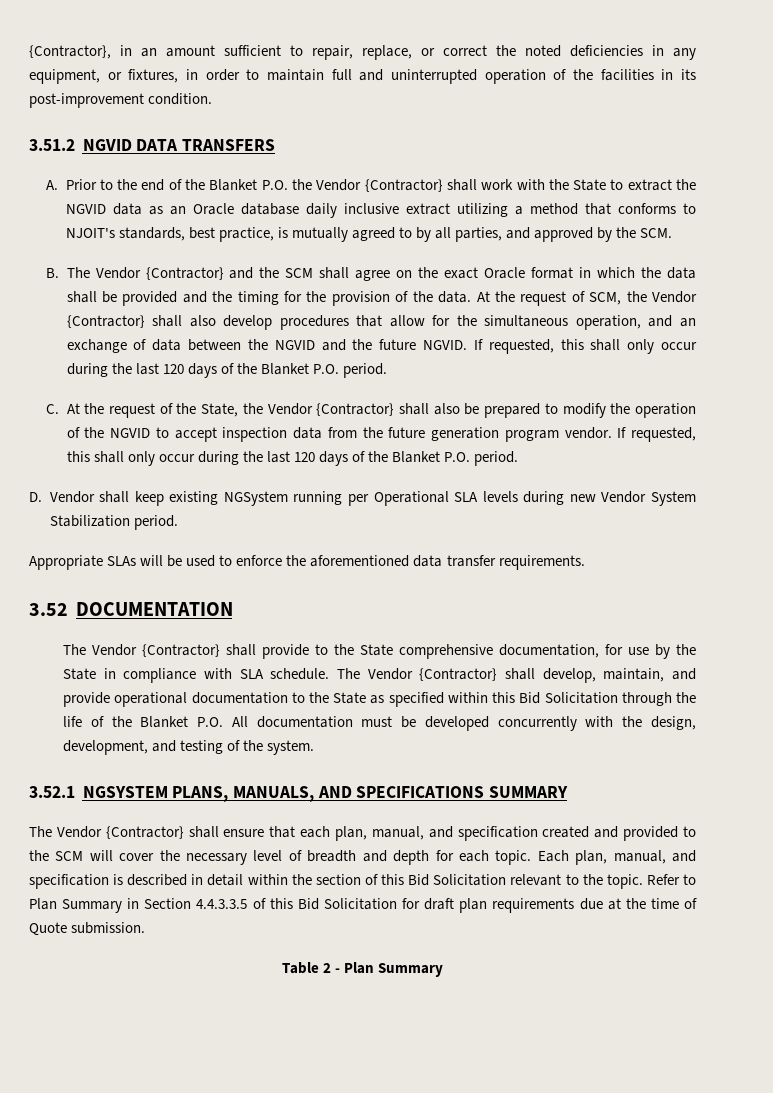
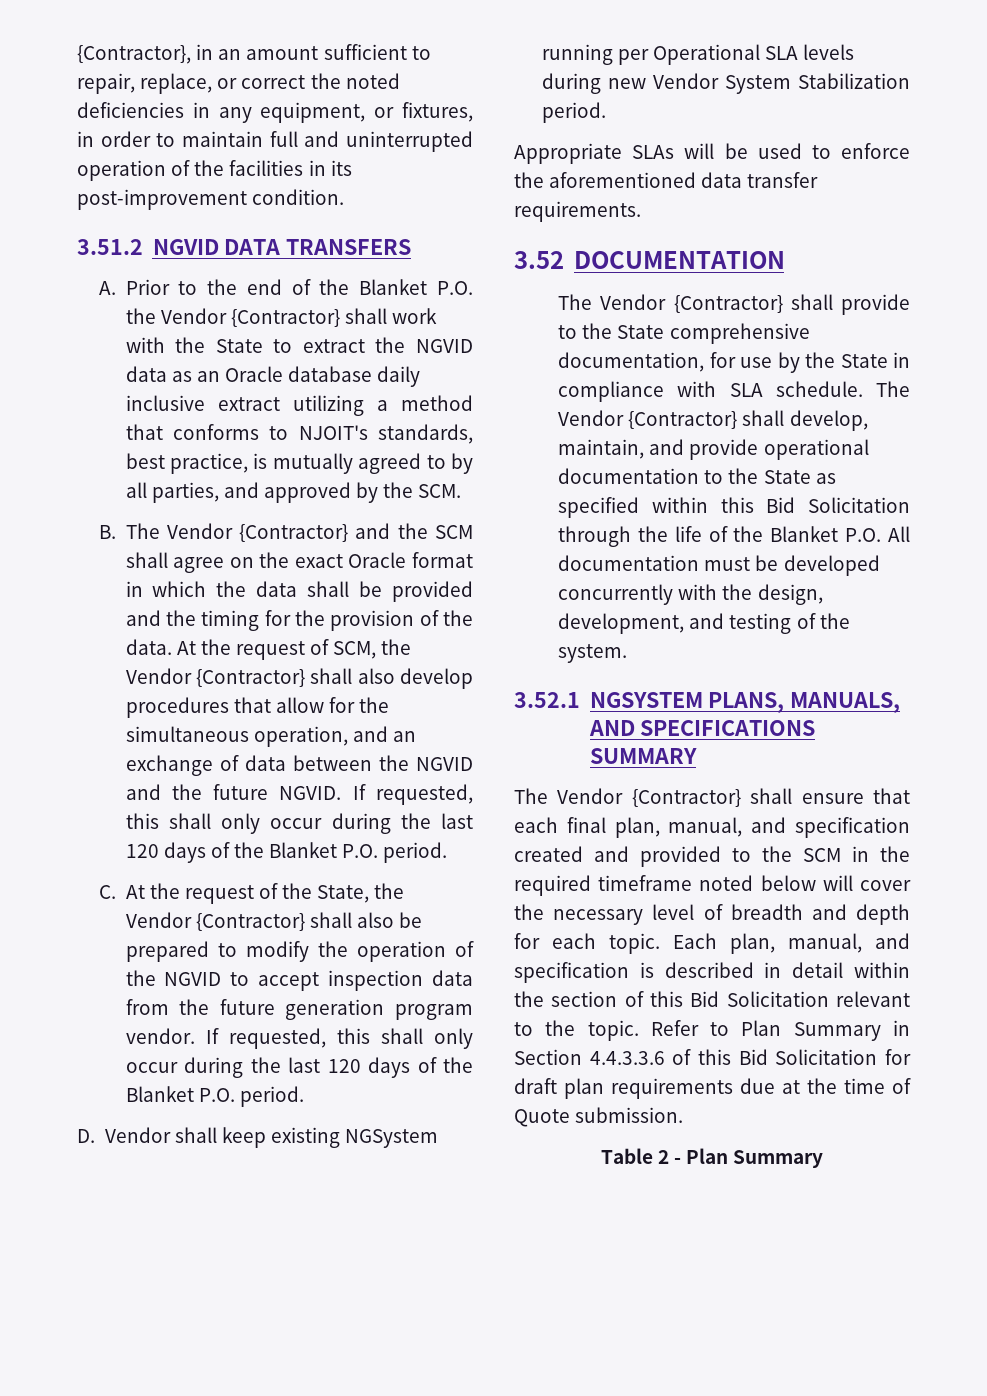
- The Vendor {Contractor} shall ensure that each plan, manual, and specification created and provided to the SCM will cover the necessary level of breadth and depth for each topic.
+ The Vendor {Contractor} shall ensure that each final plan, manual, and specification created and provided to the SCM in the required timeframe noted below will cover the necessary level of breadth and depth for each topic.
- Refer to Plan Summary in Section 4.4.3.3.5 of this Bid Solicitation for draft plan requirements due at the time of Quote submission.
+ Refer to Plan Summary in Section 4.4.3.3.6 of this Bid Solicitation for draft plan requirements due at the time of Quote submission.

